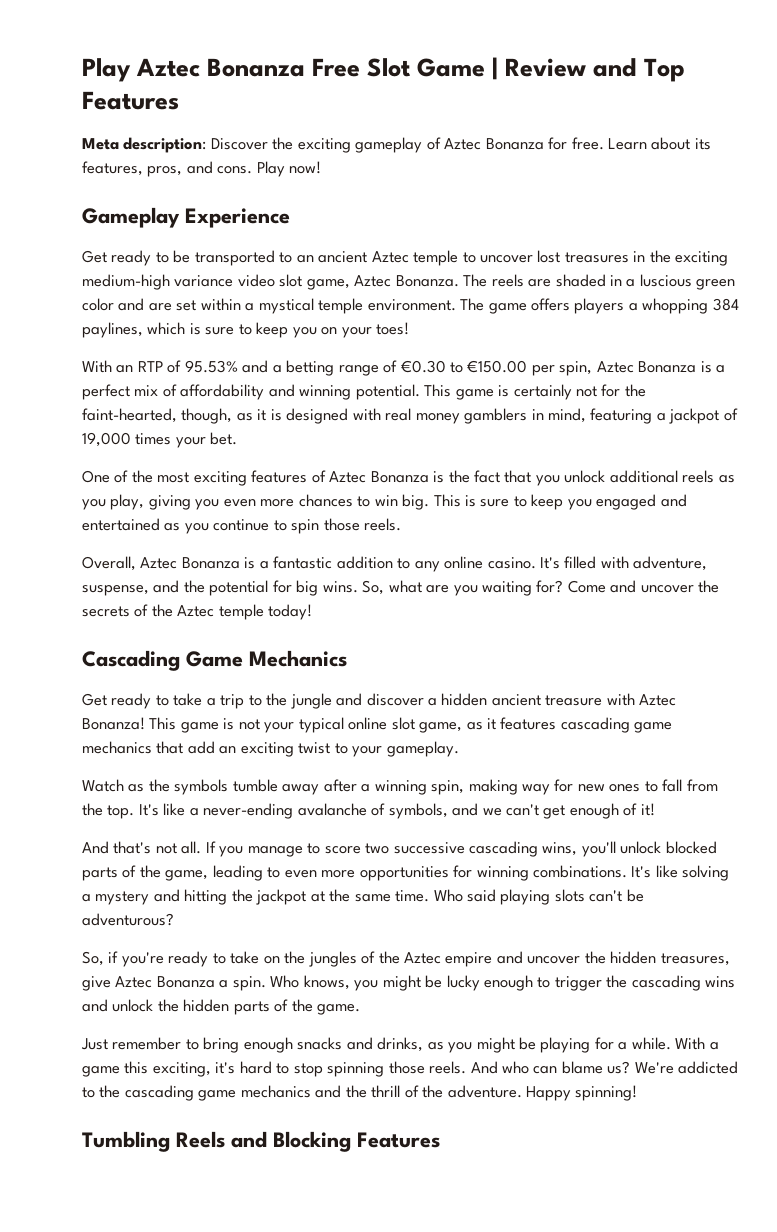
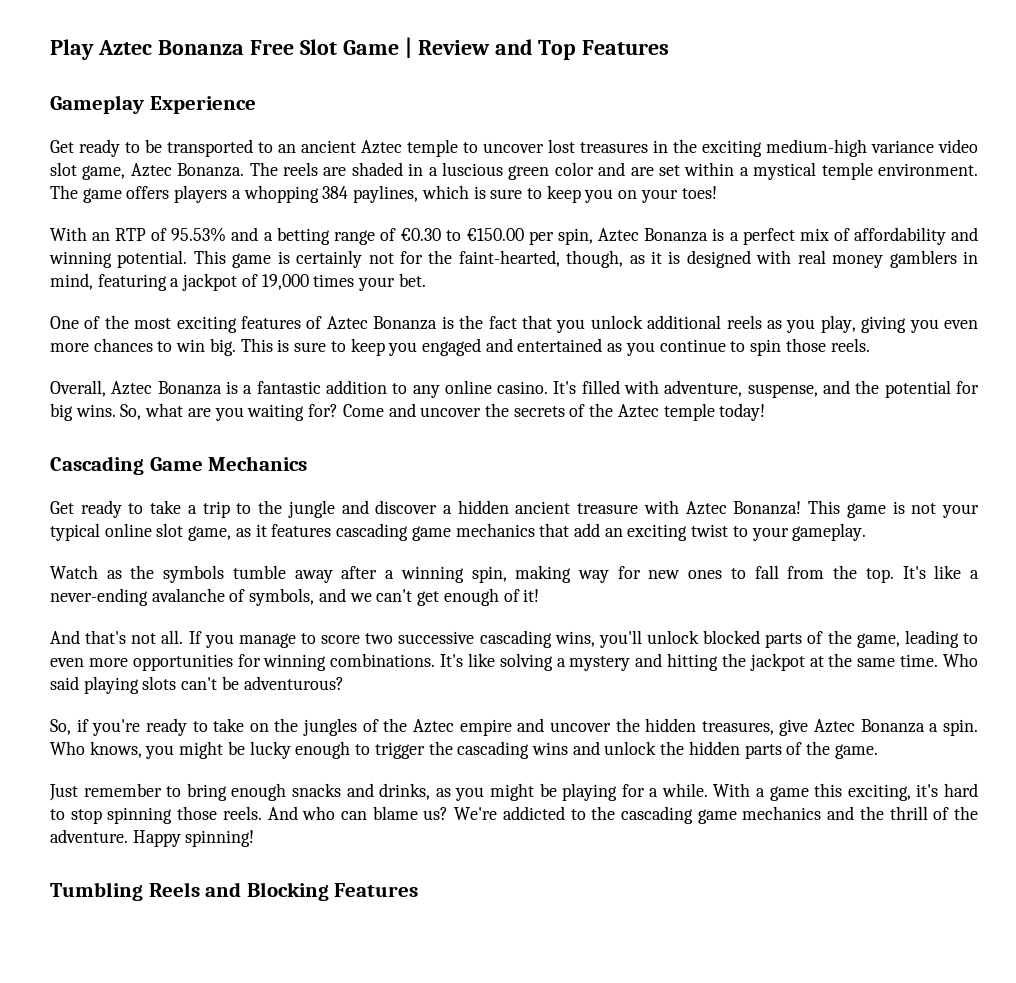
- Meta description: Discover the exciting gameplay of Aztec Bonanza for free. Learn about its features, pros, and cons. Play now!

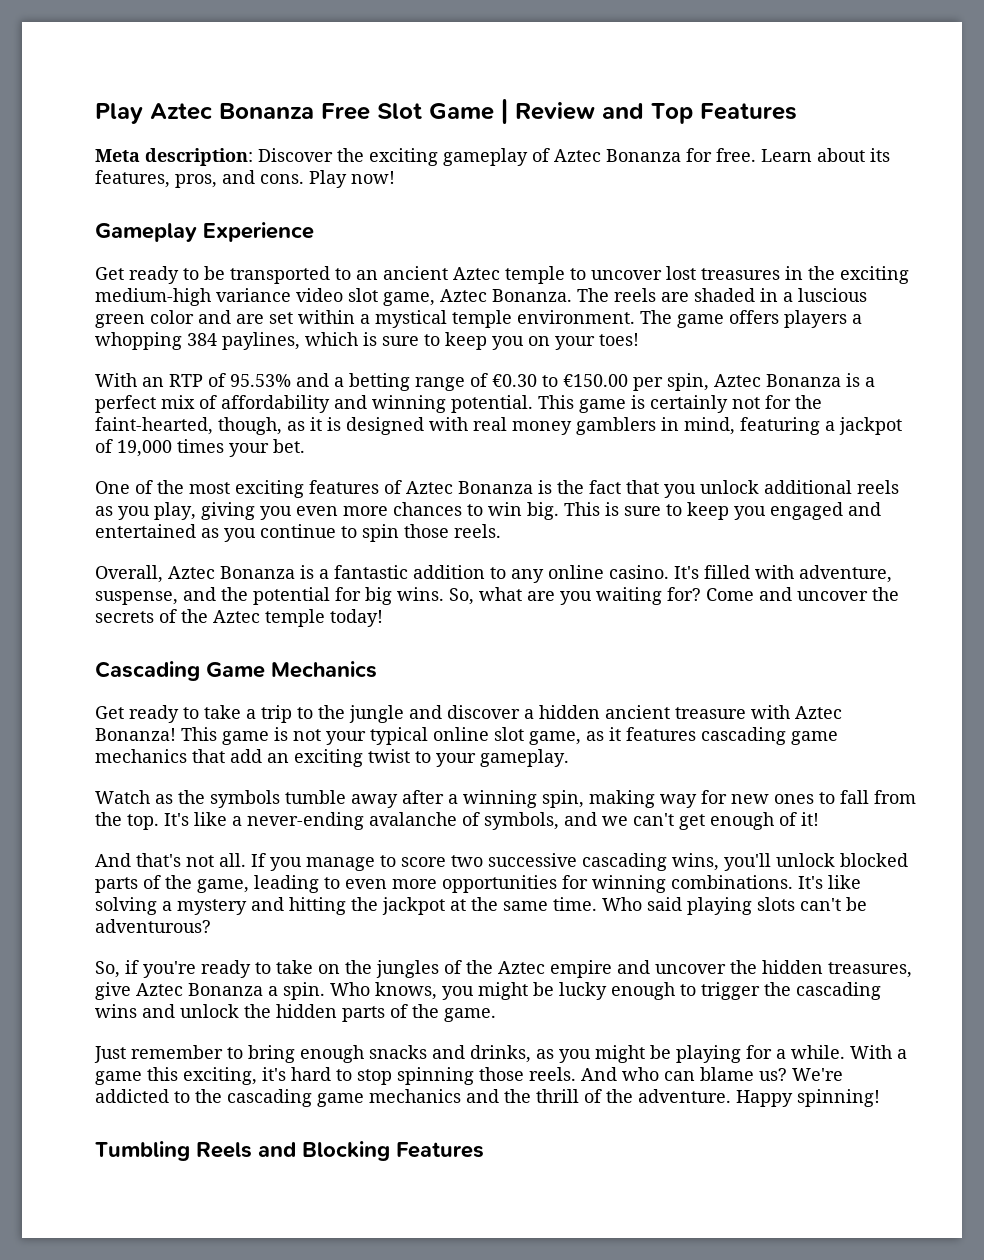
+ Meta description: Discover the exciting gameplay of Aztec Bonanza for free. Learn about its features, pros, and cons. Play now!

